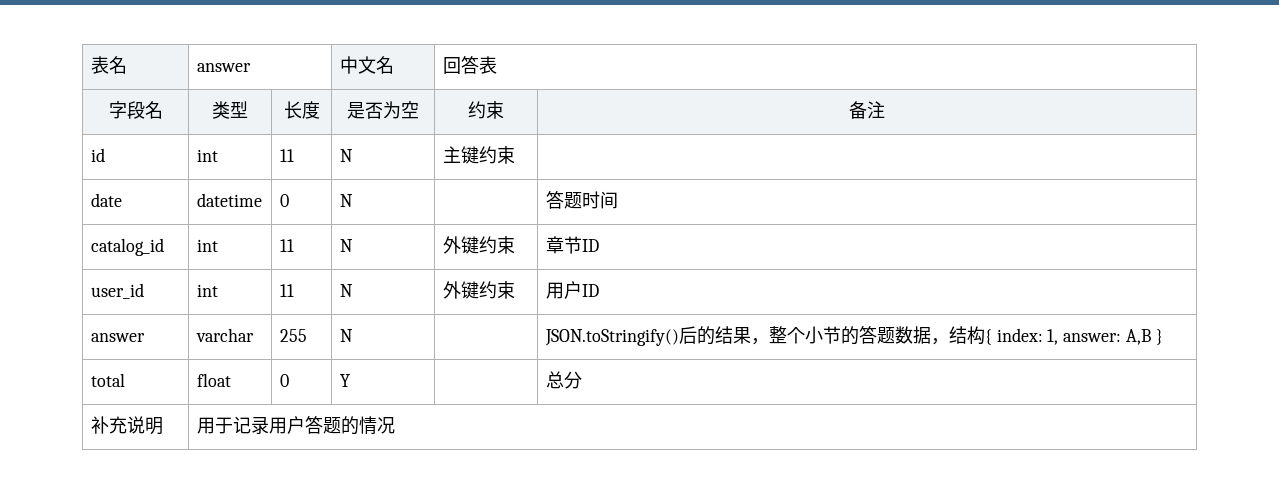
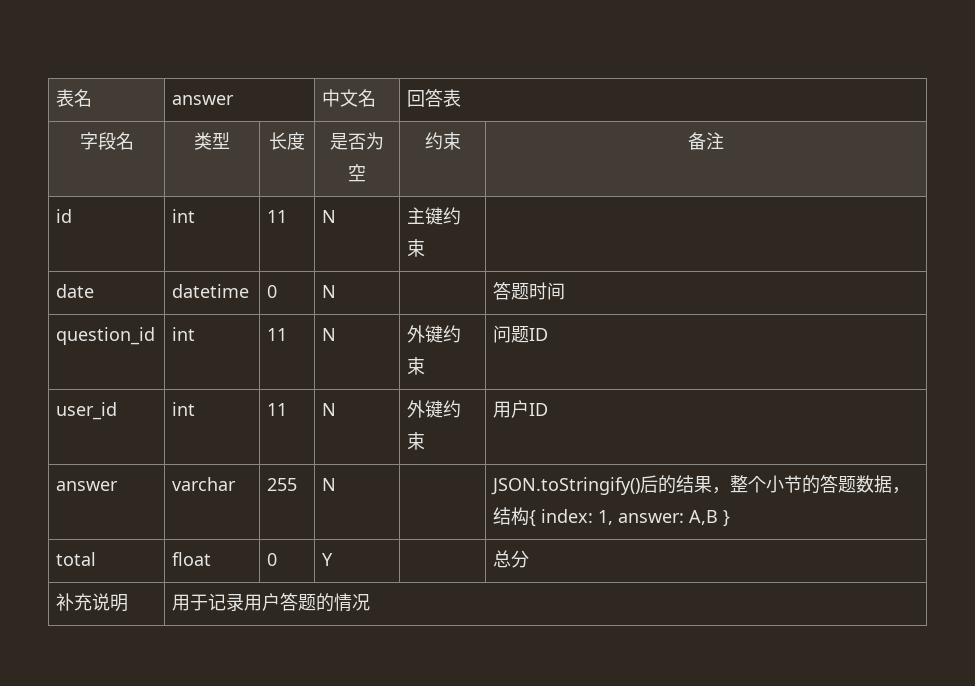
- catalog_id | int | 11 | N | 外键约束 | 章节ID
+ question_id | int | 11 | N | 外键约束 | 问题ID

